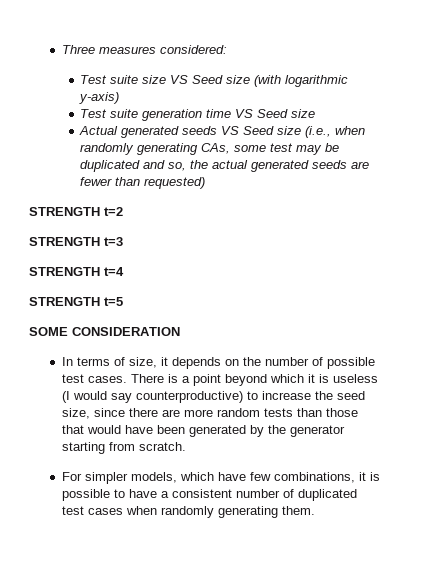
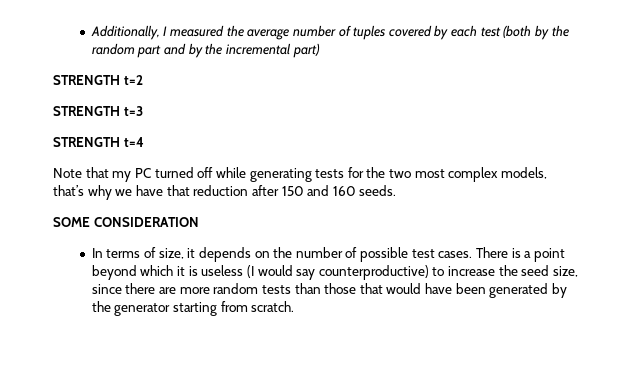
- Three measures considered:
- Test suite size VS Seed size (with logarithmic y-axis)
- Test suite generation time VS Seed size
- Actual generated seeds VS Seed size (i.e., when randomly generating CAs, some test may be duplicated and so, the actual generated seeds are fewer than requested)
+ Additionally, I measured the average number of tuples covered by each test (both by the random part and by the incremental part)
- STRENGTH t=5
+ Note that my PC turned off while generating tests for the two most complex models, that’s why we have that reduction after 150 and 160 seeds.
- For simpler models, which have few combinations, it is possible to have a consistent number of duplicated test cases when randomly generating them.

